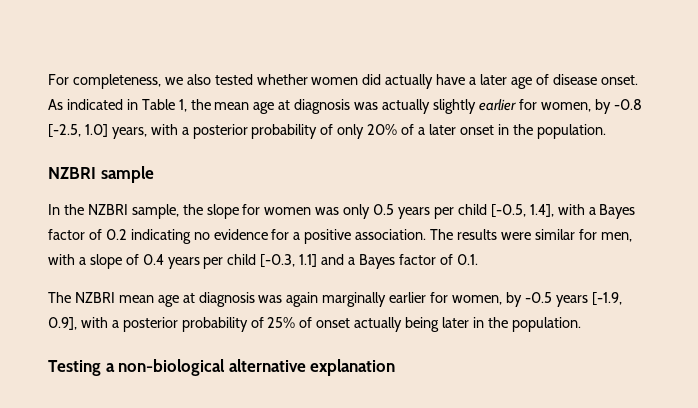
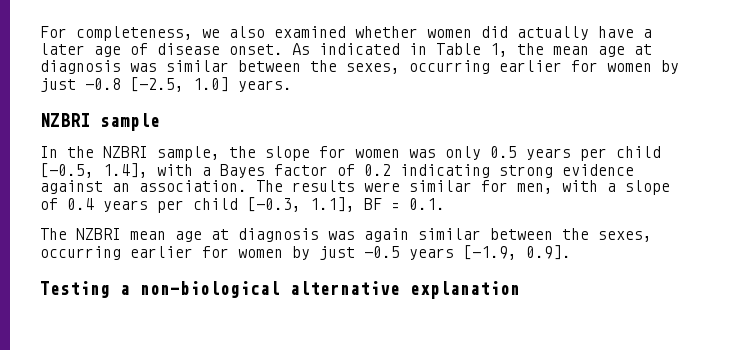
- For completeness, we also tested whether women did actually have a later age of disease onset.
+ For completeness, we also examined whether women did actually have a later age of disease onset.
- As indicated in Table 1, the mean age at diagnosis was actually slightly earlier for women, by -0.8 [-2.5, 1.0] years, with a posterior probability of only 20% of a later onset in the population.
+ As indicated in Table 1, the mean age at diagnosis was similar between the sexes, occurring earlier for women by just -0.8 [-2.5, 1.0] years.
- In the NZBRI sample, the slope for women was only 0.5 years per child [-0.5, 1.4], with a Bayes factor of 0.2 indicating no evidence for a positive association.
+ In the NZBRI sample, the slope for women was only 0.5 years per child [-0.5, 1.4], with a Bayes factor of 0.2 indicating strong evidence against an association.
- The results were similar for men, with a slope of 0.4 years per child [-0.3, 1.1] and a Bayes factor of 0.1.
+ The results were similar for men, with a slope of 0.4 years per child [-0.3, 1.1], BF = 0.1.
- The NZBRI mean age at diagnosis was again marginally earlier for women, by -0.5 years [-1.9, 0.9], with a posterior probability of 25% of onset actually being later in the population.
+ The NZBRI mean age at diagnosis was again similar between the sexes, occurring earlier for women by just -0.5 years [-1.9, 0.9].

